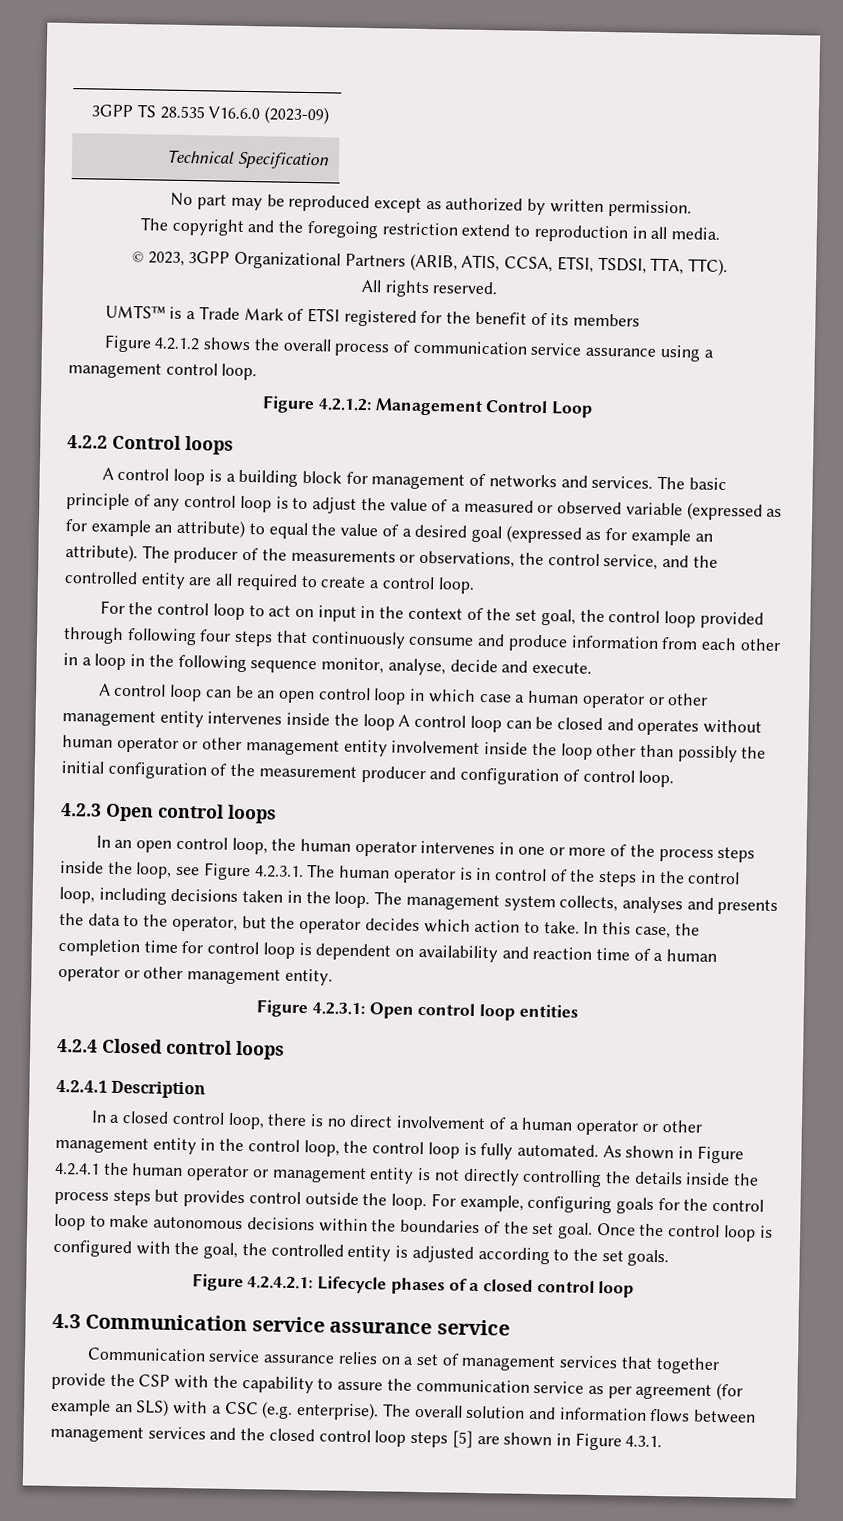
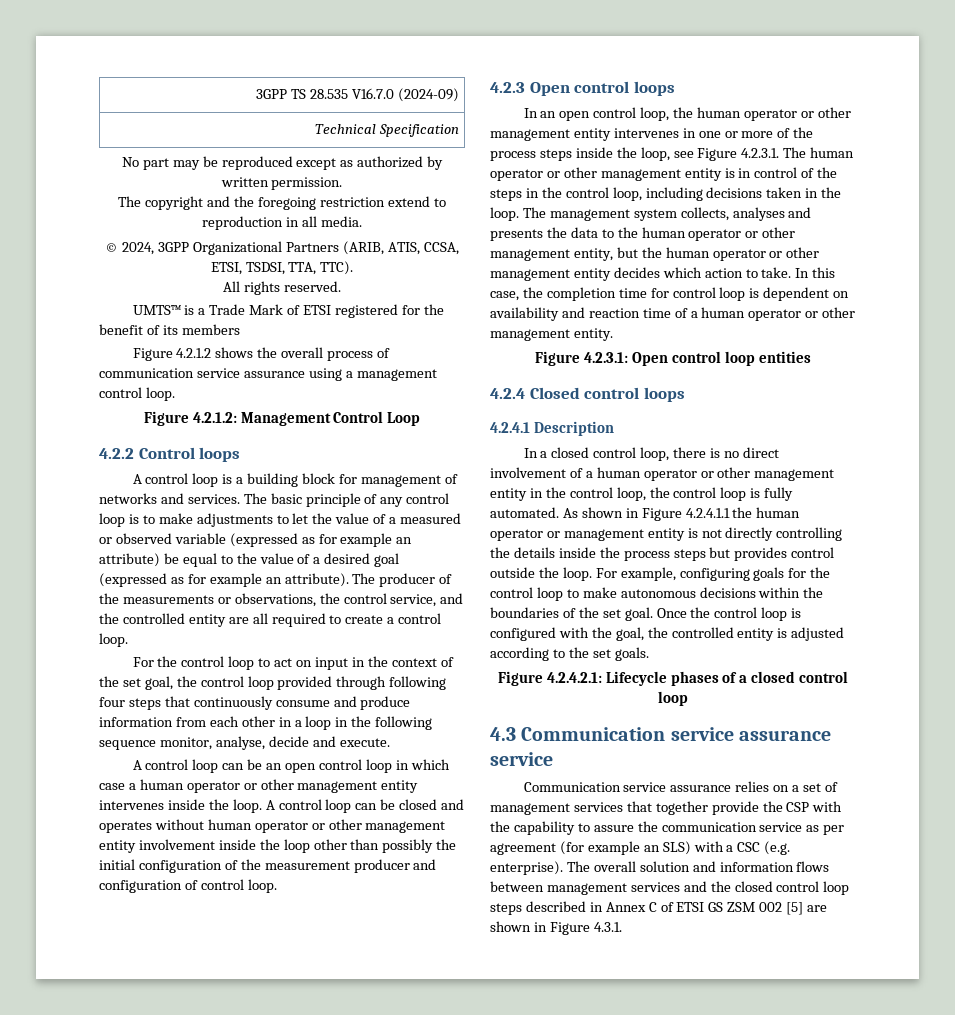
- 3GPP TS 28.535 V16.6.0 (2023-09)
+ 3GPP TS 28.535 V16.7.0 (2024-09)
- © 2023, 3GPP Organizational Partners (ARIB, ATIS, CCSA, ETSI, TSDSI, TTA, TTC).
+ © 2024, 3GPP Organizational Partners (ARIB, ATIS, CCSA, ETSI, TSDSI, TTA, TTC).
- The basic principle of any control loop is to adjust the value of a measured or observed variable (expressed as for example an attribute) to equal the value of a desired goal (expressed as for example an attribute).
+ The basic principle of any control loop is to make adjustments to let the value of a measured or observed variable (expressed as for example an attribute) be equal to the value of a desired goal (expressed as for example an attribute).
- A control loop can be an open control loop in which case a human operator or other management entity intervenes inside the loop A control loop can be closed and operates without human operator or other management entity involvement inside the loop other than possibly the initial configuration of the measurement producer and configuration of control loop.
+ A control loop can be an open control loop in which case a human operator or other management entity intervenes inside the loop. A control loop can be closed and operates without human operator or other management entity involvement inside the loop other than possibly the initial configuration of the measurement producer and configuration of control loop.
- In an open control loop, the human operator intervenes in one or more of the process steps inside the loop, see Figure 4.2.3.1. The human operator is in control of the steps in the control loop, including decisions taken in the loop.
+ In an open control loop, the human operator or other management entity intervenes in one or more of the process steps inside the loop, see Figure 4.2.3.1. The human operator or other management entity is in control of the steps in the control loop, including decisions taken in the loop.
- The management system collects, analyses and presents the data to the operator, but the operator decides which action to take.
+ The management system collects, analyses and presents the data to the human operator or other management entity, but the human operator or other management entity decides which action to take.
- As shown in Figure 4.2.4.1 the human operator or management entity is not directly controlling the details inside the process steps but provides control outside the loop.
+ As shown in Figure 4.2.4.1.1 the human operator or management entity is not directly controlling the details inside the process steps but provides control outside the loop.
- The overall solution and information flows between management services and the closed control loop steps [5] are shown in Figure 4.3.1.
+ The overall solution and information flows between management services and the closed control loop steps described in Annex C of ETSI GS ZSM 002 [5] are shown in Figure 4.3.1.

